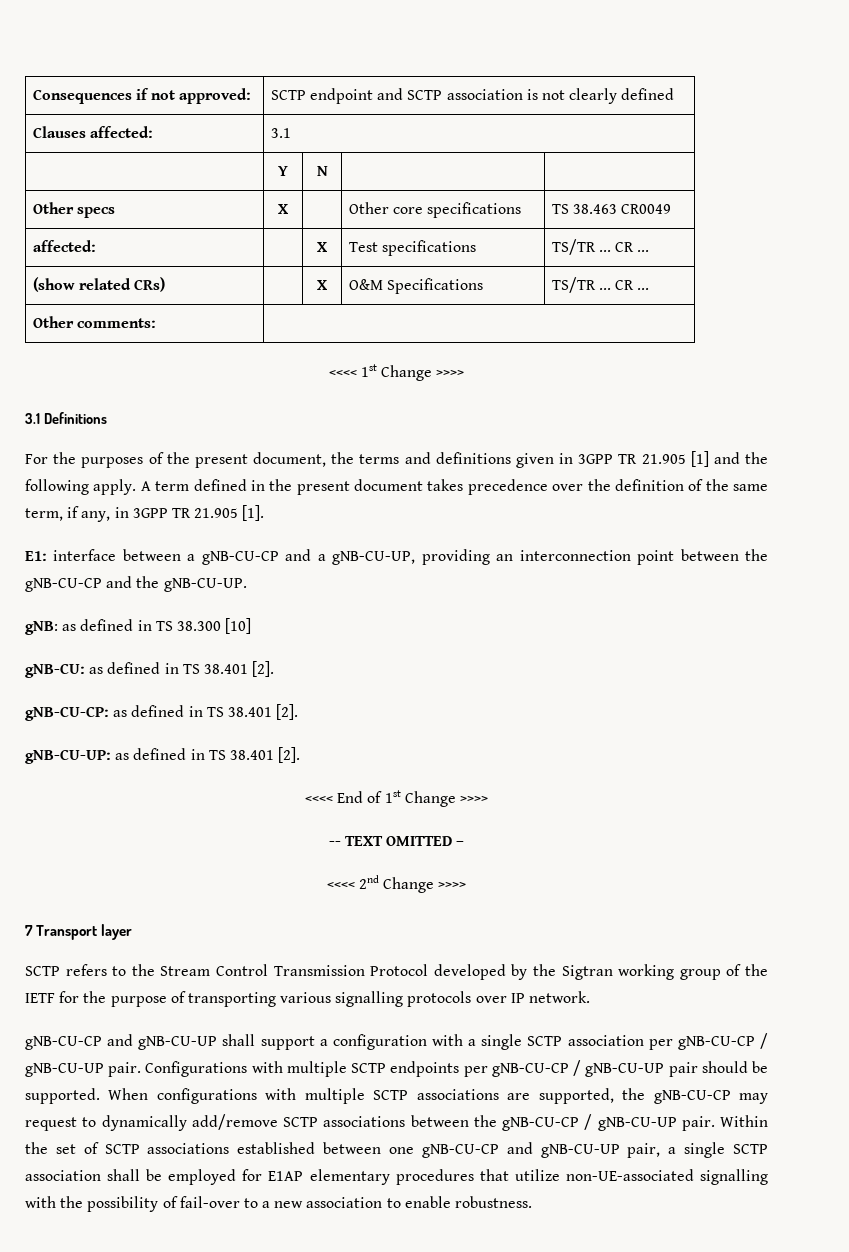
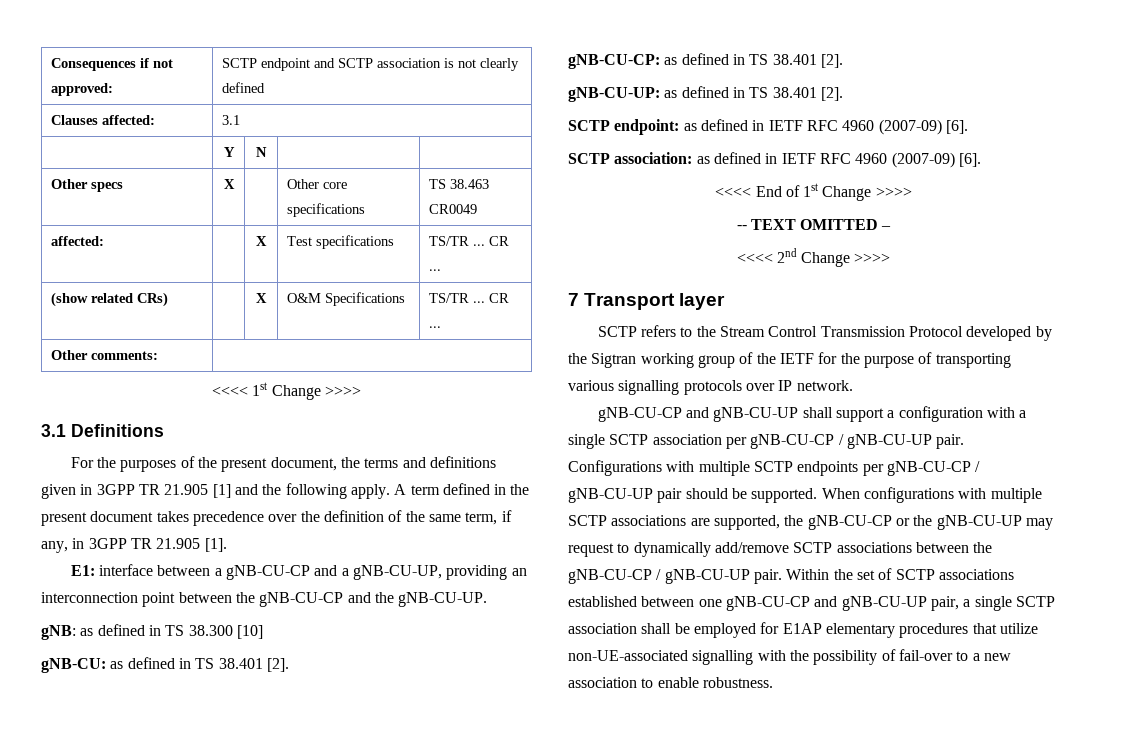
+ SCTP endpoint: as defined in IETF RFC 4960 (2007-09) [6].
+ SCTP association: as defined in IETF RFC 4960 (2007-09) [6].
- When configurations with multiple SCTP associations are supported, the gNB-CU-CP may request to dynamically add/remove SCTP associations between the gNB-CU-CP / gNB-CU-UP pair.
+ When configurations with multiple SCTP associations are supported, the gNB-CU-CP or the gNB-CU-UP may request to dynamically add/remove SCTP associations between the gNB-CU-CP / gNB-CU-UP pair.

